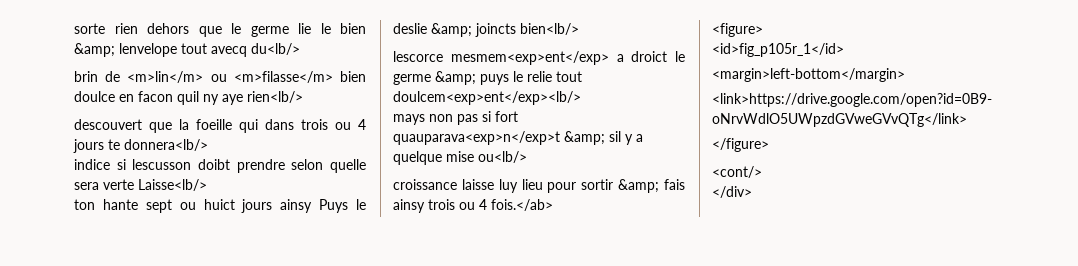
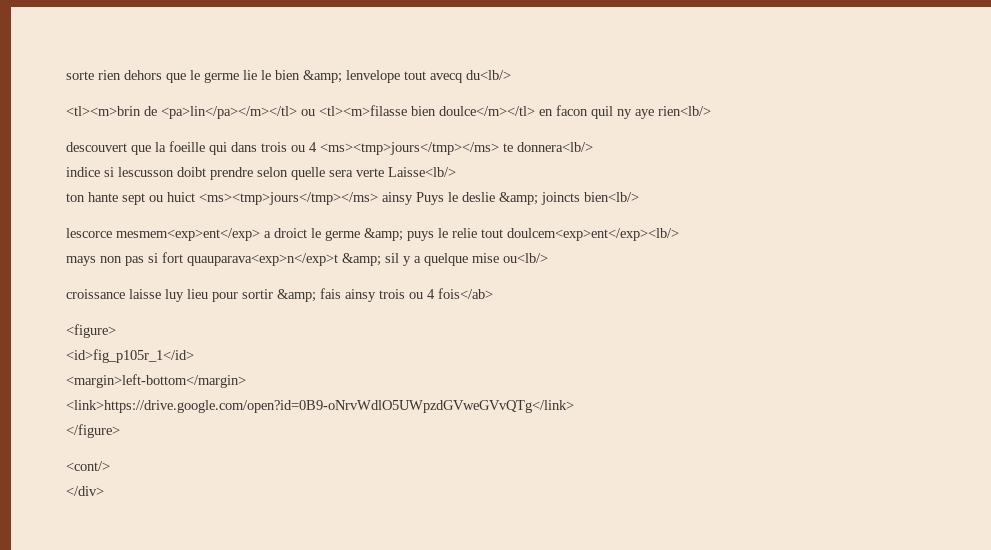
- brin de <m>lin</m> ou <m>filasse</m> bien doulce en facon quil ny aye rien<lb/>
+ <tl><m>brin de <pa>lin</pa></m></tl> ou <tl><m>filasse bien doulce</m></tl> en facon quil ny aye rien<lb/>
- descouvert que la foeille qui dans trois ou 4 jours te donnera<lb/>
+ descouvert que la foeille qui dans trois ou 4 <ms><tmp>jours</tmp></ms> te donnera<lb/>
- ton hante sept ou huict jours ainsy Puys le deslie &amp; joincts bien<lb/>
+ ton hante sept ou huict <ms><tmp>jours</tmp></ms> ainsy Puys le deslie &amp; joincts bien<lb/>
- croissance laisse luy lieu pour sortir &amp; fais ainsy trois ou 4 fois.</ab>
+ croissance laisse luy lieu pour sortir &amp; fais ainsy trois ou 4 fois</ab>

